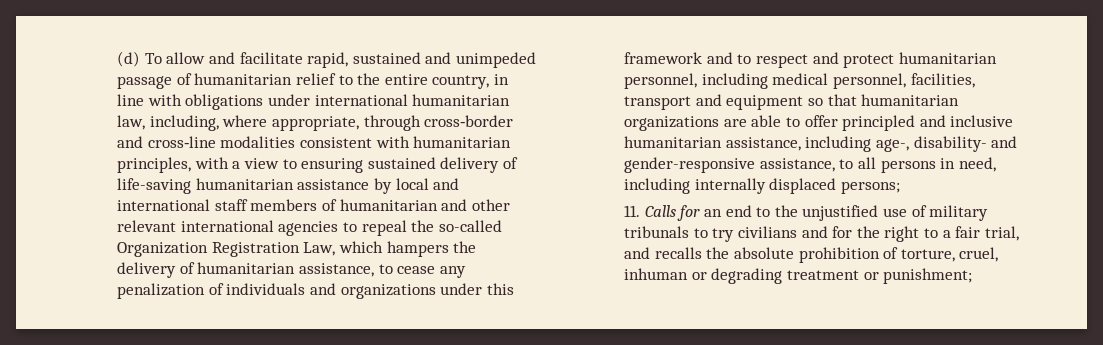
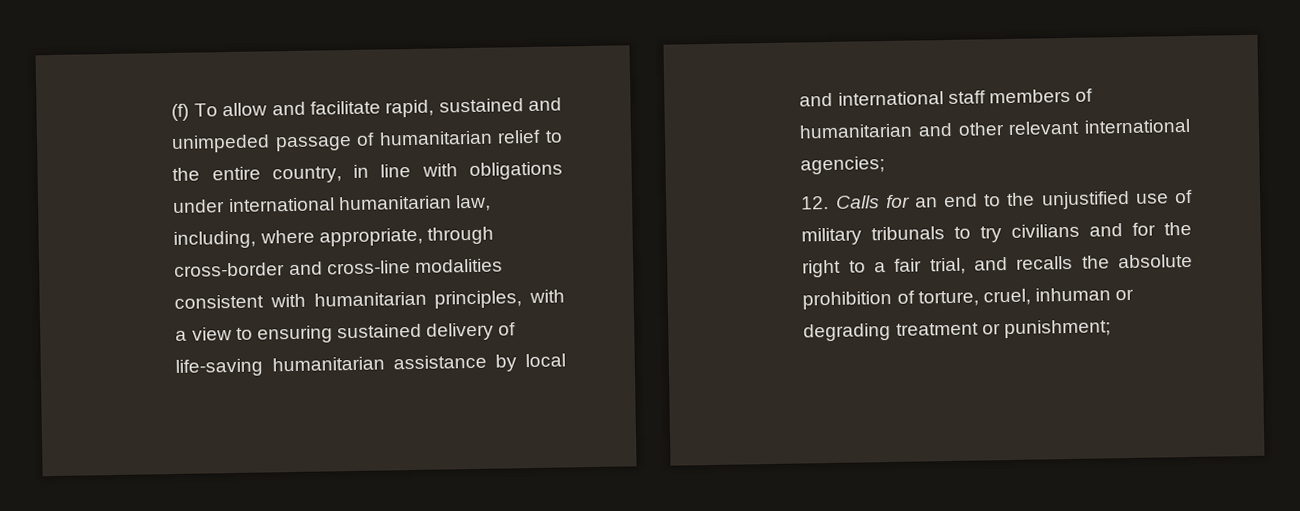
- (d) To allow and facilitate rapid, sustained and unimpeded passage of humanitarian relief to the entire country, in line with obligations under international humanitarian law, including, where appropriate, through cross‑border and cross‑line modalities consistent with humanitarian principles, with a view to ensuring sustained delivery of life-saving humanitarian assistance by local and international staff members of humanitarian and other relevant international agencies to repeal the so-called Organization Registration Law, which hampers the delivery of humanitarian assistance, to cease any penalization of individuals and organizations under this framework and to respect and protect humanitarian personnel, including medical personnel, facilities, transport and equipment so that humanitarian organizations are able to offer principled and inclusive humanitarian assistance, including age-, disability- and gender-responsive assistance, to all persons in need, including internally displaced persons;
- 11. Calls for an end to the unjustified use of military tribunals to try civilians and for the right to a fair trial, and recalls the absolute prohibition of torture, cruel, inhuman or degrading treatment or punishment;
+ (f) To allow and facilitate rapid, sustained and unimpeded passage of humanitarian relief to the entire country, in line with obligations under international humanitarian law, including, where appropriate, through cross‑border and cross‑line modalities consistent with humanitarian principles, with a view to ensuring sustained delivery of life-saving humanitarian assistance by local and international staff members of humanitarian and other relevant international agencies;
+ 12. Calls for an end to the unjustified use of military tribunals to try civilians and for the right to a fair trial, and recalls the absolute prohibition of torture, cruel, inhuman or degrading treatment or punishment;

